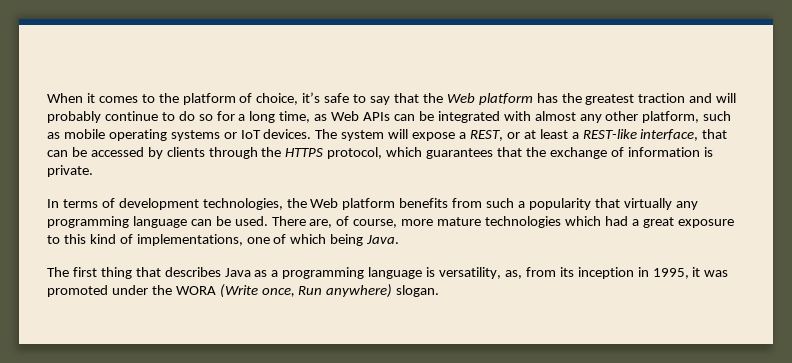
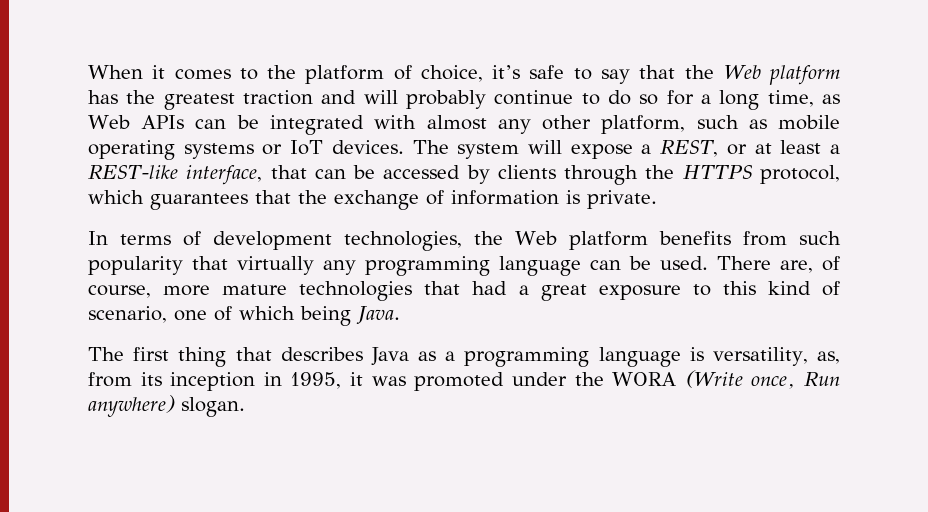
- In terms of development technologies, the Web platform benefits from such a popularity that virtually any programming language can be used.
+ In terms of development technologies, the Web platform benefits from such popularity that virtually any programming language can be used.
- There are, of course, more mature technologies which had a great exposure to this kind of implementations, one of which being Java.
+ There are, of course, more mature technologies that had a great exposure to this kind of scenario, one of which being Java.

